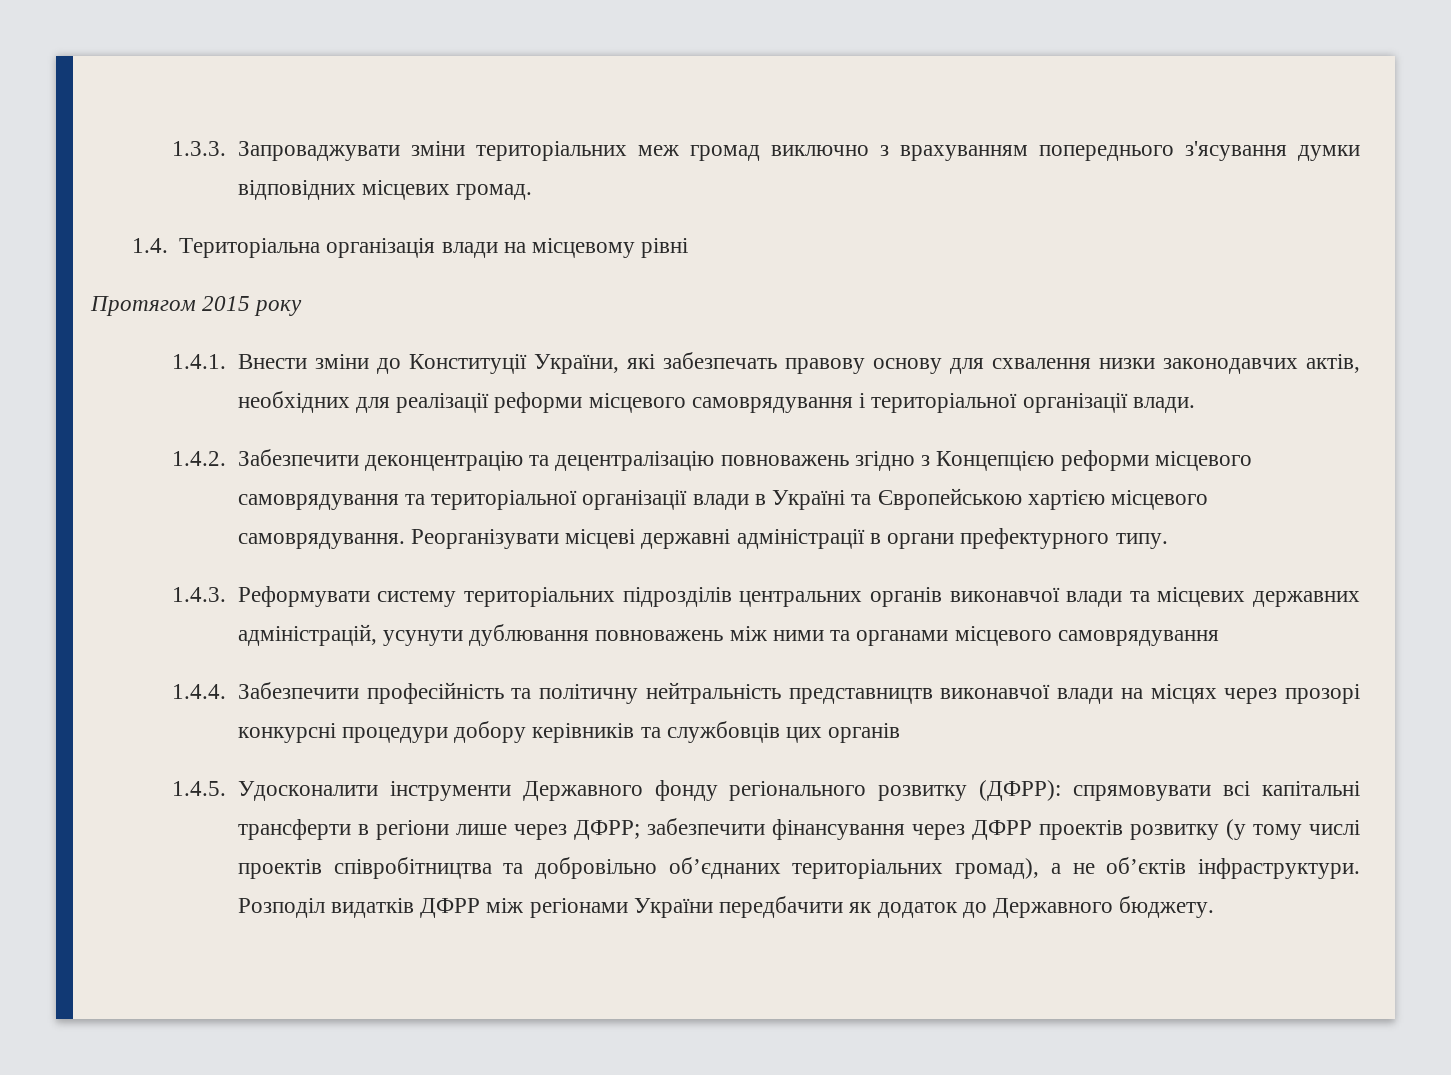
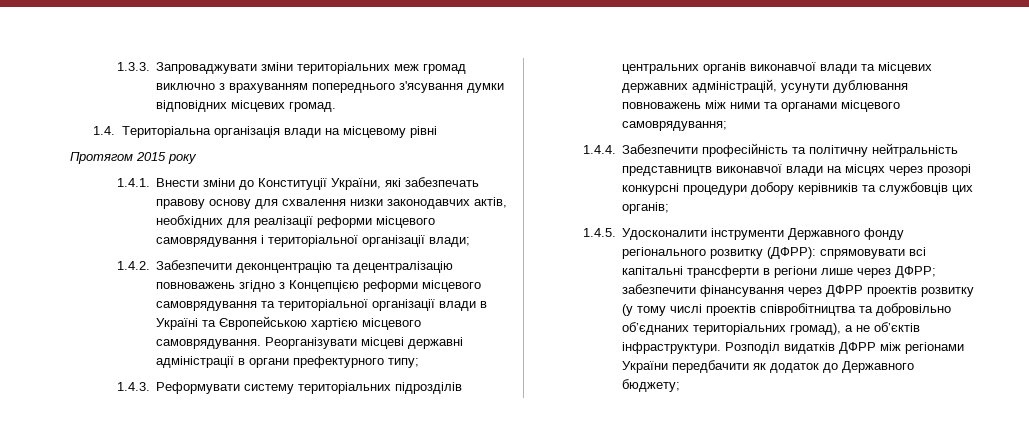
- 1.4.1. Внести зміни до Конституції України, які забезпечать правову основу для схвалення низки законодавчих актів, необхідних для реалізації реформи місцевого самоврядування і територіальної організації влади.
+ 1.4.1. Внести зміни до Конституції України, які забезпечать правову основу для схвалення низки законодавчих актів, необхідних для реалізації реформи місцевого самоврядування і територіальної організації влади;
- Реорганізувати місцеві державні адміністрації в органи префектурного типу.
+ Реорганізувати місцеві державні адміністрації в органи префектурного типу;
- 1.4.3. Реформувати систему територіальних підрозділів центральних органів виконавчої влади та місцевих державних адміністрацій, усунути дублювання повноважень між ними та органами місцевого самоврядування
+ 1.4.3. Реформувати систему територіальних підрозділів центральних органів виконавчої влади та місцевих державних адміністрацій, усунути дублювання повноважень між ними та органами місцевого самоврядування;
- 1.4.4. Забезпечити професійність та політичну нейтральність представництв виконавчої влади на місцях через прозорі конкурсні процедури добору керівників та службовців цих органів
+ 1.4.4. Забезпечити професійність та політичну нейтральність представництв виконавчої влади на місцях через прозорі конкурсні процедури добору керівників та службовців цих органів;
- Розподіл видатків ДФРР між регіонами України передбачити як додаток до Державного бюджету.
+ Розподіл видатків ДФРР між регіонами України передбачити як додаток до Державного бюджету;

